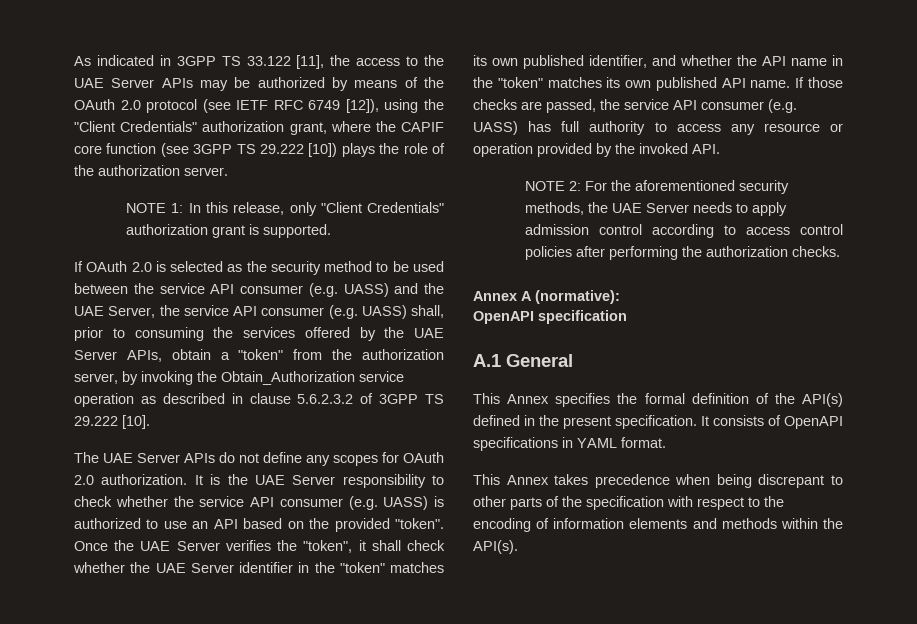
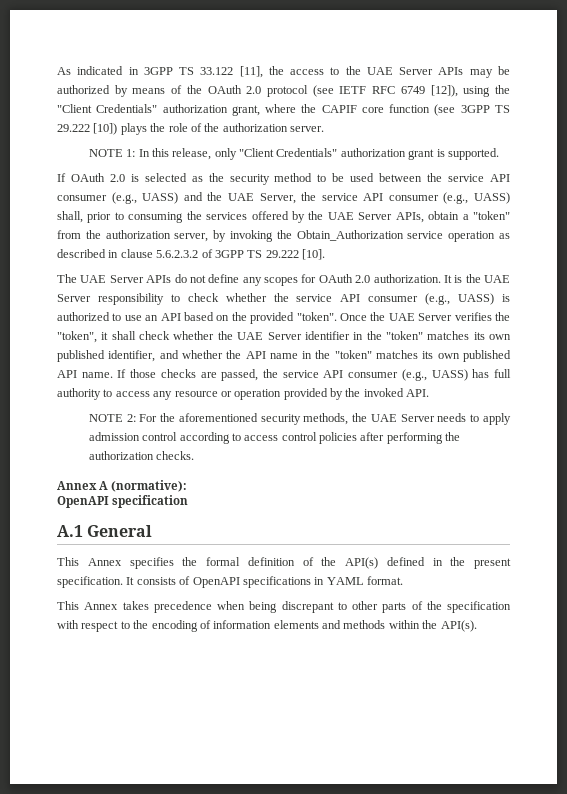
- If OAuth 2.0 is selected as the security method to be used between the service API consumer (e.g. UASS) and the UAE Server, the service API consumer (e.g. UASS) shall, prior to consuming the services offered by the UAE Server APIs, obtain a "token" from the authorization server, by invoking the Obtain_Authorization service operation as described in clause 5.6.2.3.2 of 3GPP TS 29.222 [10].
+ If OAuth 2.0 is selected as the security method to be used between the service API consumer (e.g., UASS) and the UAE Server, the service API consumer (e.g., UASS) shall, prior to consuming the services offered by the UAE Server APIs, obtain a "token" from the authorization server, by invoking the Obtain_Authorization service operation as described in clause 5.6.2.3.2 of 3GPP TS 29.222 [10].
- It is the UAE Server responsibility to check whether the service API consumer (e.g. UASS) is authorized to use an API based on the provided "token".
+ It is the UAE Server responsibility to check whether the service API consumer (e.g., UASS) is authorized to use an API based on the provided "token".
- If those checks are passed, the service API consumer (e.g. UASS) has full authority to access any resource or operation provided by the invoked API.
+ If those checks are passed, the service API consumer (e.g., UASS) has full authority to access any resource or operation provided by the invoked API.

